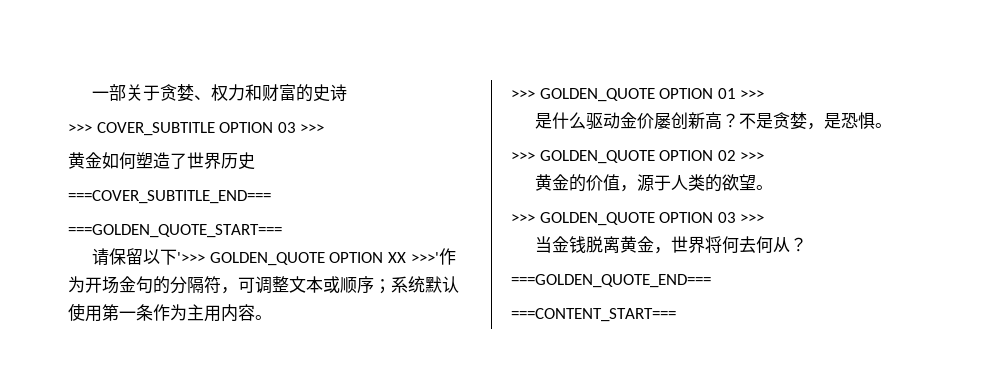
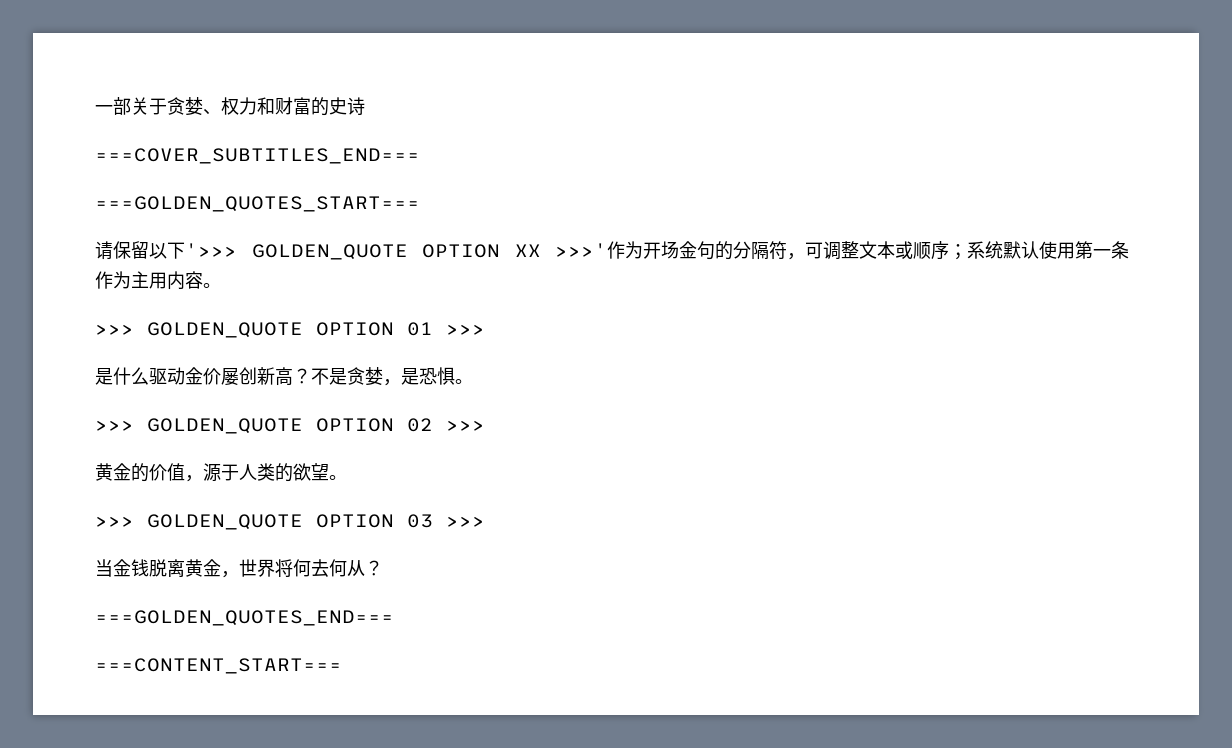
- >>> COVER_SUBTITLE OPTION 03 >>>
- 黄金如何塑造了世界历史
- ===COVER_SUBTITLE_END===
- ===GOLDEN_QUOTE_START===
+ ===COVER_SUBTITLES_END===
+ ===GOLDEN_QUOTES_START===
- ===GOLDEN_QUOTE_END===
+ ===GOLDEN_QUOTES_END===

